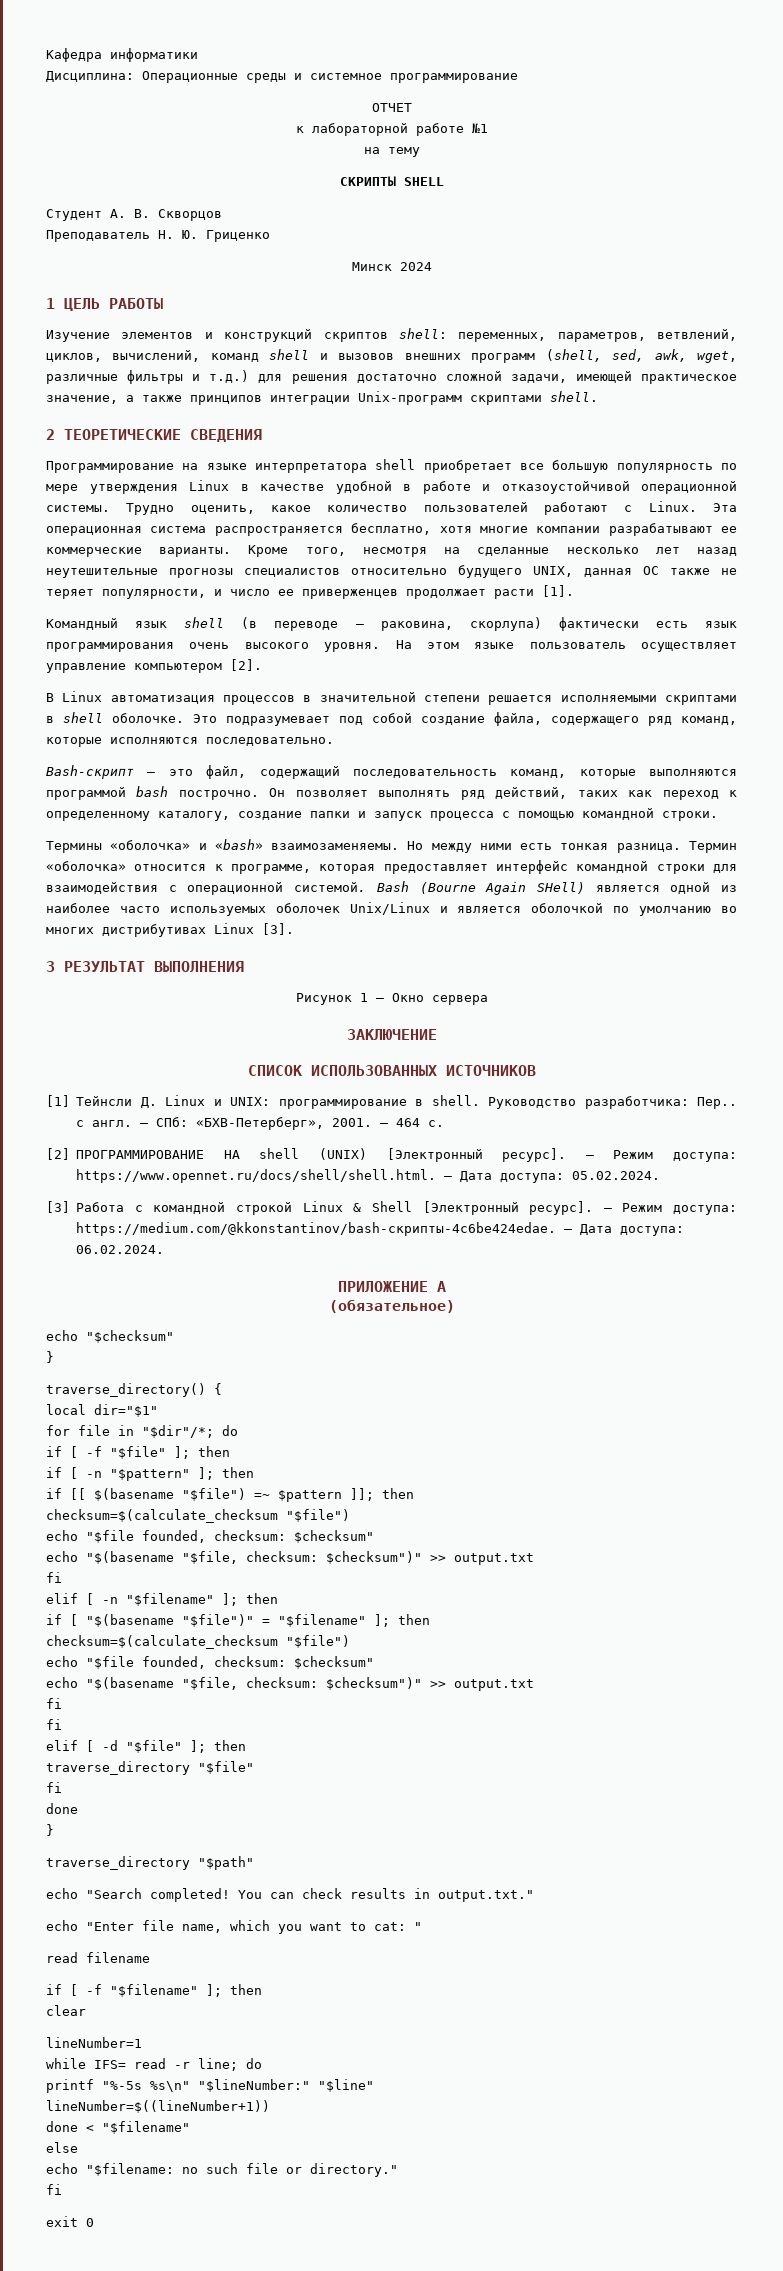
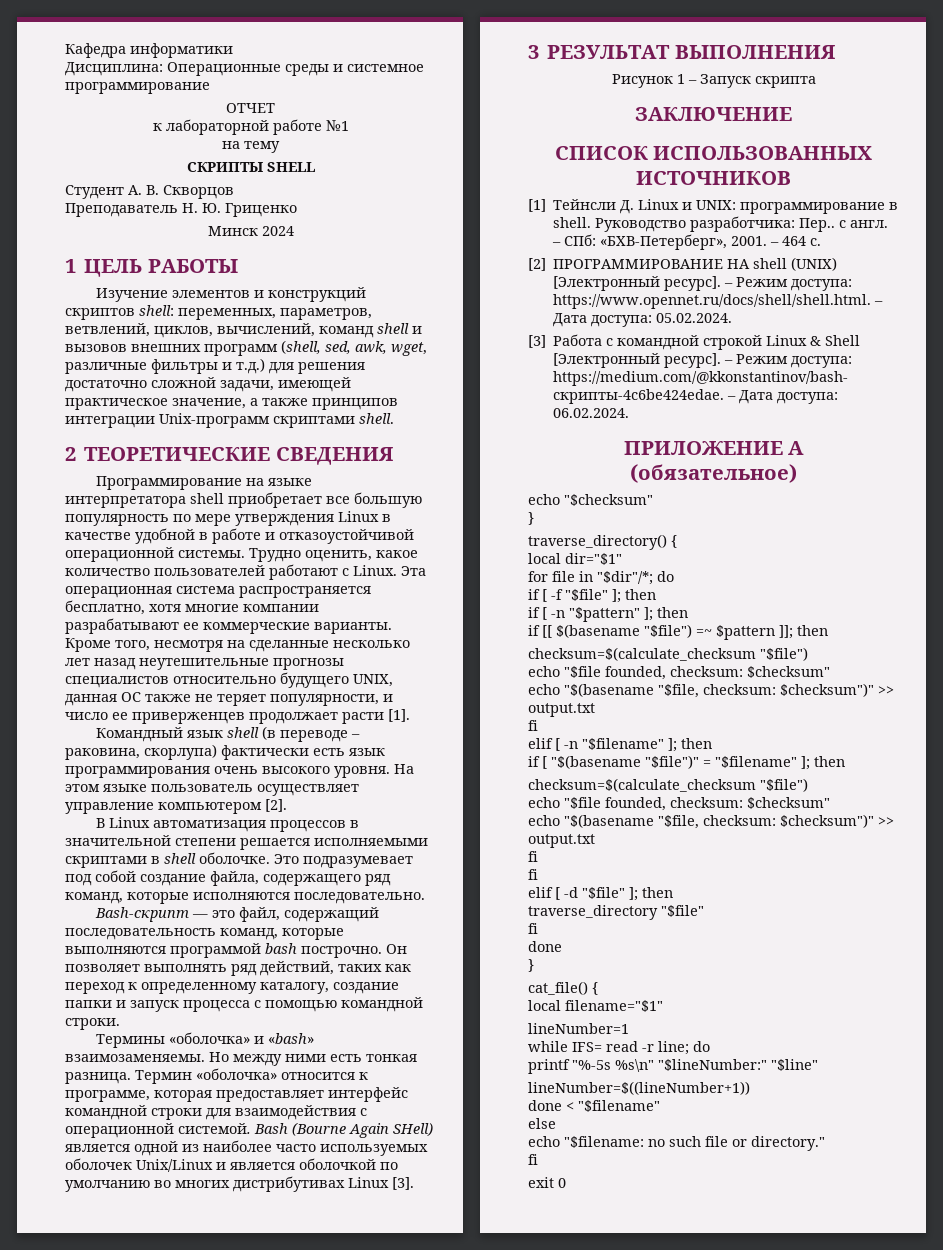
- Рисунок 1 – Окно сервера
+ Рисунок 1 – Запуск скрипта
- traverse_directory "$path"
- echo "Search completed! You can check results in output.txt."
- echo "Enter file name, which you want to cat: "
- read filename
- if [ -f "$filename" ]; then
- clear
+ cat_file() {
+ local filename="$1"

